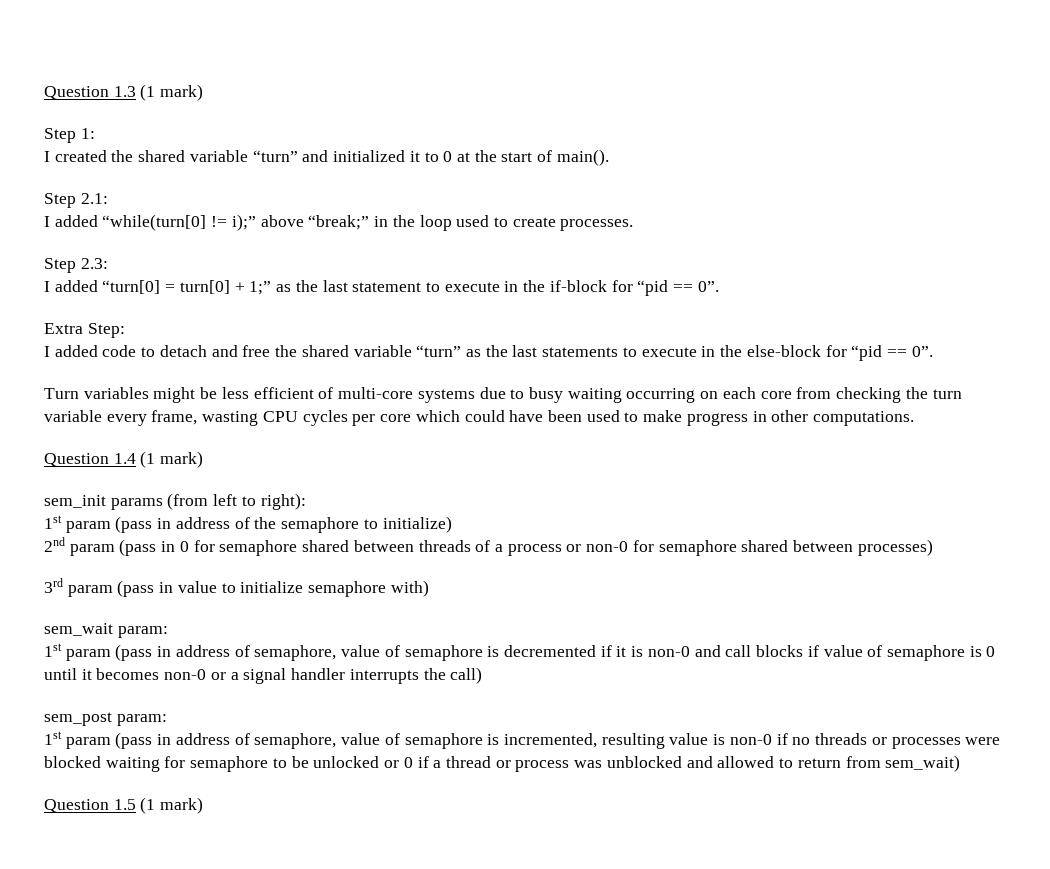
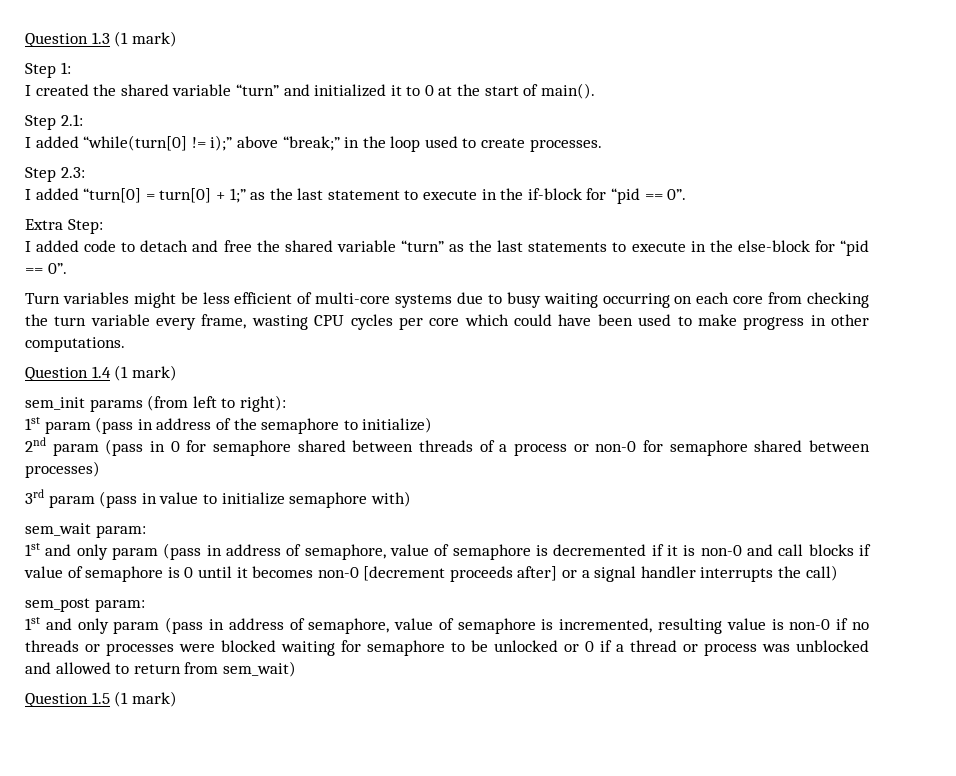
- 1st param (pass in address of semaphore, value of semaphore is decremented if it is non-0 and call blocks if value of semaphore is 0 until it becomes non-0 or a signal handler interrupts the call)
+ 1st and only param (pass in address of semaphore, value of semaphore is decremented if it is non-0 and call blocks if value of semaphore is 0 until it becomes non-0 [decrement proceeds after] or a signal handler interrupts the call)
- 1st param (pass in address of semaphore, value of semaphore is incremented, resulting value is non-0 if no threads or processes were blocked waiting for semaphore to be unlocked or 0 if a thread or process was unblocked and allowed to return from sem_wait)
+ 1st and only param (pass in address of semaphore, value of semaphore is incremented, resulting value is non-0 if no threads or processes were blocked waiting for semaphore to be unlocked or 0 if a thread or process was unblocked and allowed to return from sem_wait)

